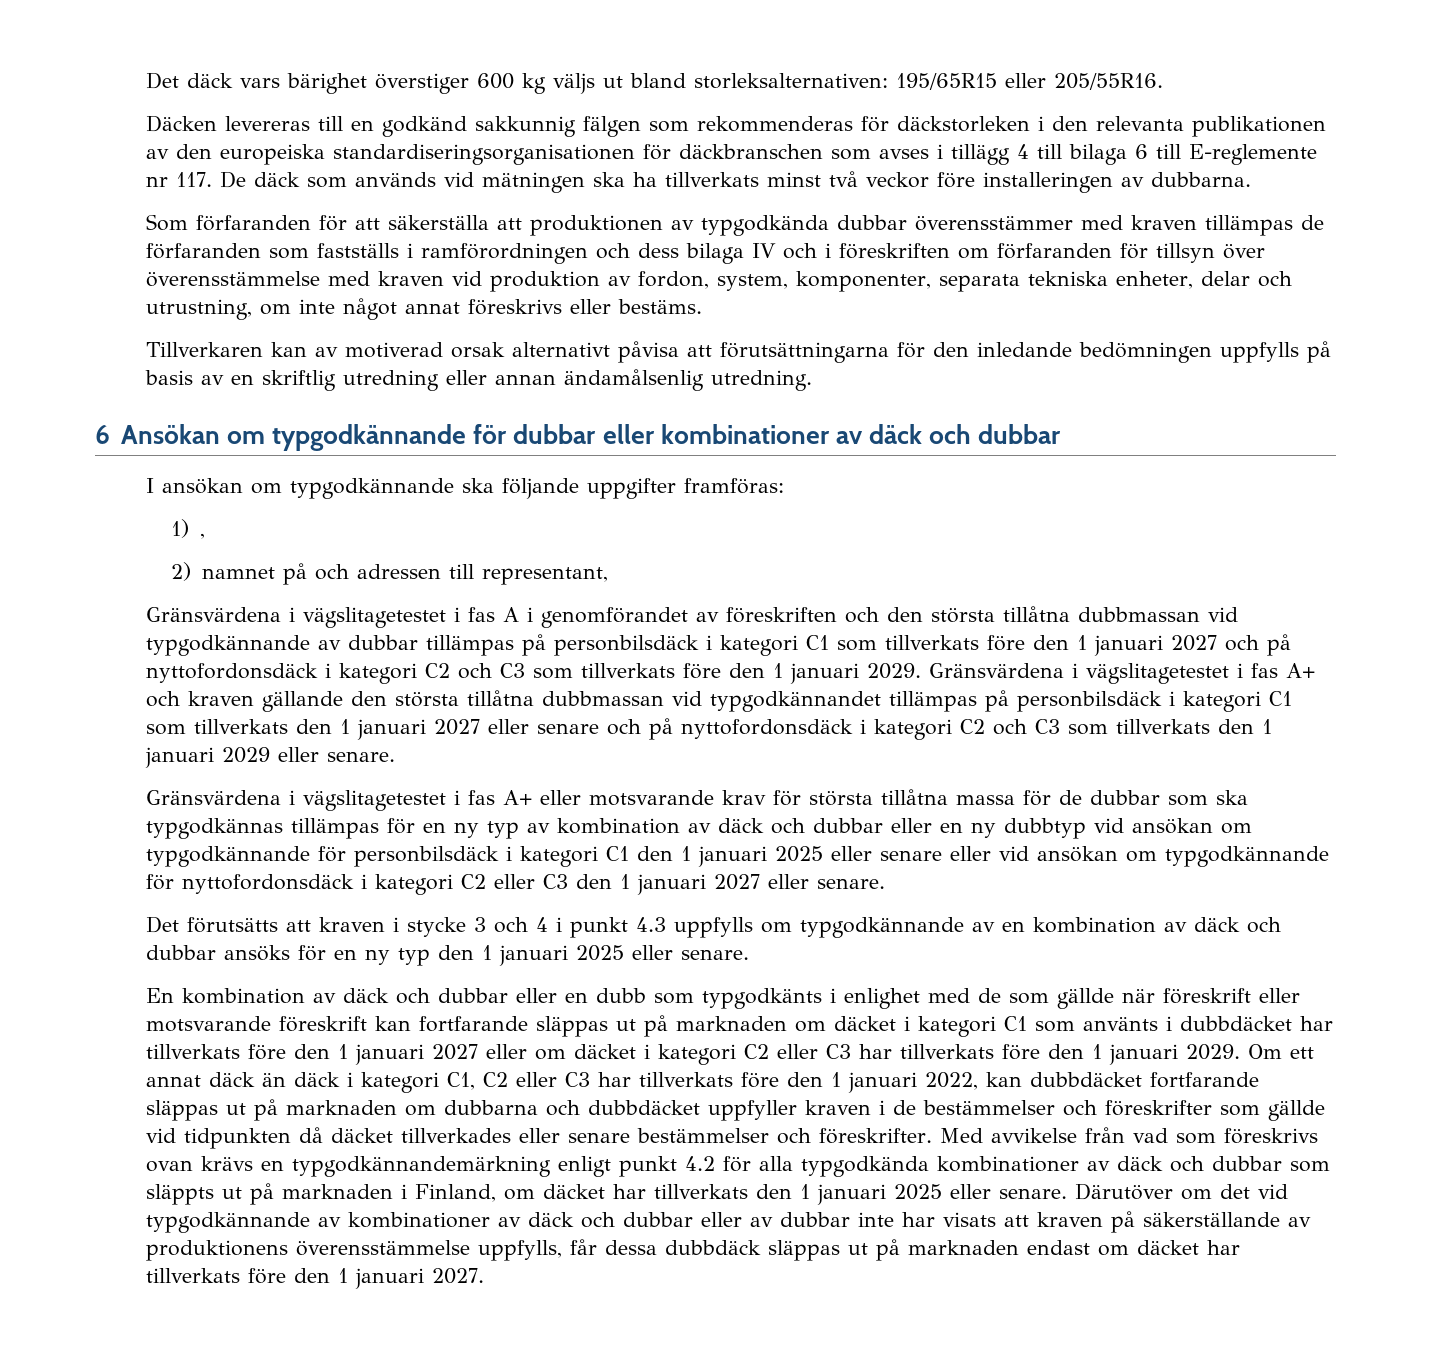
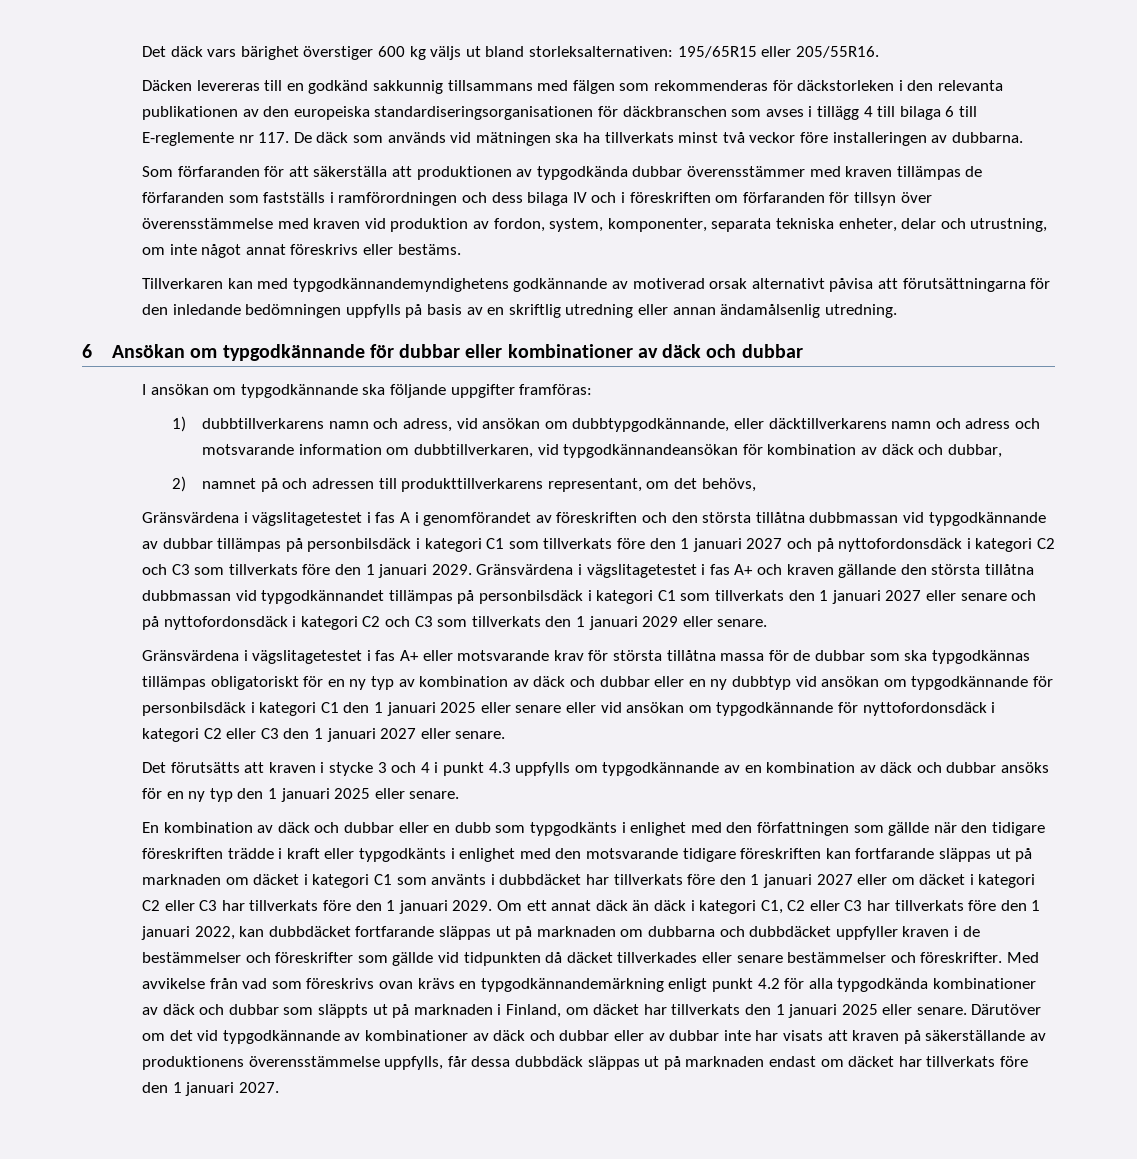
- Däcken levereras till en godkänd sakkunnig fälgen som rekommenderas för däckstorleken i den relevanta publikationen av den europeiska standardiseringsorganisationen för däckbranschen som avses i tillägg 4 till bilaga 6 till E-reglemente nr 117. De däck som används vid mätningen ska ha tillverkats minst två veckor före installeringen av dubbarna.
+ Däcken levereras till en godkänd sakkunnig tillsammans med fälgen som rekommenderas för däckstorleken i den relevanta publikationen av den europeiska standardiseringsorganisationen för däckbranschen som avses i tillägg 4 till bilaga 6 till E-reglemente nr 117. De däck som används vid mätningen ska ha tillverkats minst två veckor före installeringen av dubbarna.
- Tillverkaren kan av motiverad orsak alternativt påvisa att förutsättningarna för den inledande bedömningen uppfylls på basis av en skriftlig utredning eller annan ändamålsenlig utredning.
+ Tillverkaren kan med typgodkännandemyndighetens godkännande av motiverad orsak alternativt påvisa att förutsättningarna för den inledande bedömningen uppfylls på basis av en skriftlig utredning eller annan ändamålsenlig utredning.
- 1) ,
+ 1) dubbtillverkarens namn och adress, vid ansökan om dubbtypgodkännande, eller däcktillverkarens namn och adress och motsvarande information om dubbtillverkaren, vid typgodkännandeansökan för kombination av däck och dubbar,
- 2) namnet på och adressen till representant,
+ 2) namnet på och adressen till produkttillverkarens representant, om det behövs,
- Gränsvärdena i vägslitagetestet i fas A+ eller motsvarande krav för största tillåtna massa för de dubbar som ska typgodkännas tillämpas för en ny typ av kombination av däck och dubbar eller en ny dubbtyp vid ansökan om typgodkännande för personbilsdäck i kategori C1 den 1 januari 2025 eller senare eller vid ansökan om typgodkännande för nyttofordonsdäck i kategori C2 eller C3 den 1 januari 2027 eller senare.
+ Gränsvärdena i vägslitagetestet i fas A+ eller motsvarande krav för största tillåtna massa för de dubbar som ska typgodkännas tillämpas obligatoriskt för en ny typ av kombination av däck och dubbar eller en ny dubbtyp vid ansökan om typgodkännande för personbilsdäck i kategori C1 den 1 januari 2025 eller senare eller vid ansökan om typgodkännande för nyttofordonsdäck i kategori C2 eller C3 den 1 januari 2027 eller senare.
- En kombination av däck och dubbar eller en dubb som typgodkänts i enlighet med de som gällde när föreskrift eller motsvarande föreskrift kan fortfarande släppas ut på marknaden om däcket i kategori C1 som använts i dubbdäcket har tillverkats före den 1 januari 2027 eller om däcket i kategori C2 eller C3 har tillverkats före den 1 januari 2029.
+ En kombination av däck och dubbar eller en dubb som typgodkänts i enlighet med den författningen som gällde när den tidigare föreskriften trädde i kraft eller typgodkänts i enlighet med den motsvarande tidigare föreskriften kan fortfarande släppas ut på marknaden om däcket i kategori C1 som använts i dubbdäcket har tillverkats före den 1 januari 2027 eller om däcket i kategori C2 eller C3 har tillverkats före den 1 januari 2029.

